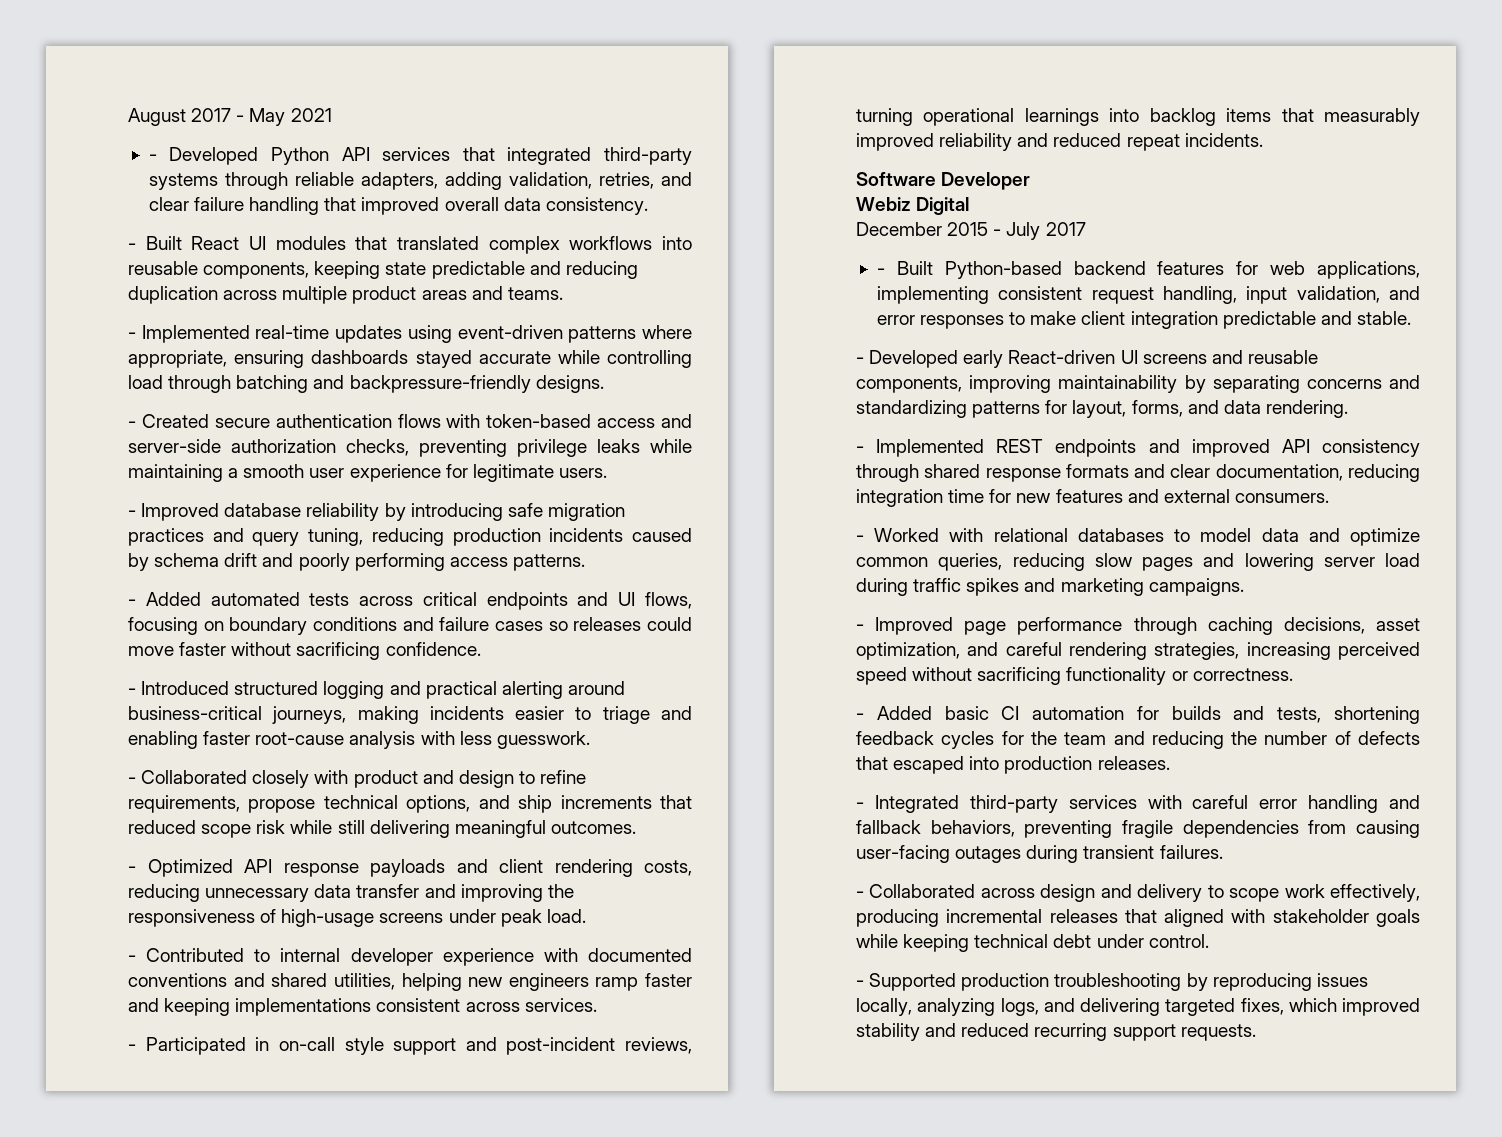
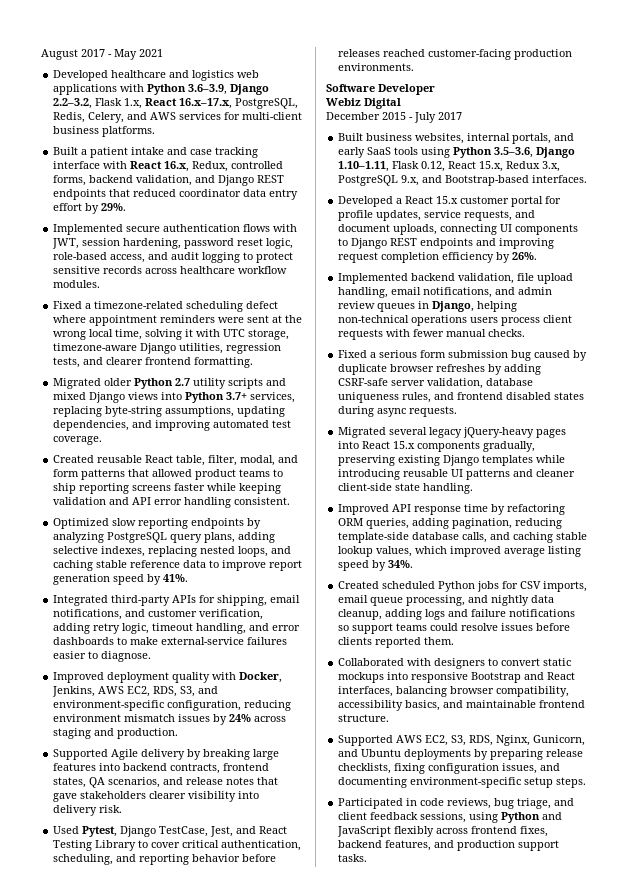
- - Developed Python API services that integrated third-party systems through reliable adapters, adding validation, retries, and clear failure handling that improved overall data consistency.
- - Built React UI modules that translated complex workflows into reusable components, keeping state predictable and reducing duplication across multiple product areas and teams.
- - Implemented real-time updates using event-driven patterns where appropriate, ensuring dashboards stayed accurate while controlling load through batching and backpressure-friendly designs.
- - Created secure authentication flows with token-based access and server-side authorization checks, preventing privilege leaks while maintaining a smooth user experience for legitimate users.
- - Improved database reliability by introducing safe migration practices and query tuning, reducing production incidents caused by schema drift and poorly performing access patterns.
- - Added automated tests across critical endpoints and UI flows, focusing on boundary conditions and failure cases so releases could move faster without sacrificing confidence.
- - Introduced structured logging and practical alerting around business-critical journeys, making incidents easier to triage and enabling faster root-cause analysis with less guesswork.
- - Collaborated closely with product and design to refine requirements, propose technical options, and ship increments that reduced scope risk while still delivering meaningful outcomes.
- - Optimized API response payloads and client rendering costs, reducing unnecessary data transfer and improving the responsiveness of high-usage screens under peak load.
- - Contributed to internal developer experience with documented conventions and shared utilities, helping new engineers ramp faster and keeping implementations consistent across services.
- - Participated in on-call style support and post-incident reviews, turning operational learnings into backlog items that measurably improved reliability and reduced repeat incidents.
+ Developed healthcare and logistics web applications with Python 3.6–3.9, Django 2.2–3.2, Flask 1.x, React 16.x–17.x, PostgreSQL, Redis, Celery, and AWS services for multi-client business platforms.
+ Built a patient intake and case tracking interface with React 16.x, Redux, controlled forms, backend validation, and Django REST endpoints that reduced coordinator data entry effort by 29%.
+ Implemented secure authentication flows with JWT, session hardening, password reset logic, role-based access, and audit logging to protect sensitive records across healthcare workflow modules.
+ Fixed a timezone-related scheduling defect where appointment reminders were sent at the wrong local time, solving it with UTC storage, timezone-aware Django utilities, regression tests, and clearer frontend formatting.
+ Migrated older Python 2.7 utility scripts and mixed Django views into Python 3.7+ services, replacing byte-string assumptions, updating dependencies, and improving automated test coverage.
+ Created reusable React table, filter, modal, and form patterns that allowed product teams to ship reporting screens faster while keeping validation and API error handling consistent.
+ Optimized slow reporting endpoints by analyzing PostgreSQL query plans, adding selective indexes, replacing nested loops, and caching stable reference data to improve report generation speed by 41%.
+ Integrated third-party APIs for shipping, email notifications, and customer verification, adding retry logic, timeout handling, and error dashboards to make external-service failures easier to diagnose.
+ Improved deployment quality with Docker, Jenkins, AWS EC2, RDS, S3, and environment-specific configuration, reducing environment mismatch issues by 24% across staging and production.
+ Supported Agile delivery by breaking large features into backend contracts, frontend states, QA scenarios, and release notes that gave stakeholders clearer visibility into delivery risk.
+ Used Pytest, Django TestCase, Jest, and React Testing Library to cover critical authentication, scheduling, and reporting behavior before releases reached customer-facing production environments.
- - Built Python-based backend features for web applications, implementing consistent request handling, input validation, and error responses to make client integration predictable and stable.
- - Developed early React-driven UI screens and reusable components, improving maintainability by separating concerns and standardizing patterns for layout, forms, and data rendering.
- - Implemented REST endpoints and improved API consistency through shared response formats and clear documentation, reducing integration time for new features and external consumers.
- - Worked with relational databases to model data and optimize common queries, reducing slow pages and lowering server load during traffic spikes and marketing campaigns.
- - Improved page performance through caching decisions, asset optimization, and careful rendering strategies, increasing perceived speed without sacrificing functionality or correctness.
- - Added basic CI automation for builds and tests, shortening feedback cycles for the team and reducing the number of defects that escaped into production releases.
- - Integrated third-party services with careful error handling and fallback behaviors, preventing fragile dependencies from causing user-facing outages during transient failures.
- - Collaborated across design and delivery to scope work effectively, producing incremental releases that aligned with stakeholder goals while keeping technical debt under control.
- - Supported production troubleshooting by reproducing issues locally, analyzing logs, and delivering targeted fixes, which improved stability and reduced recurring support requests.
+ Built business websites, internal portals, and early SaaS tools using Python 3.5–3.6, Django 1.10–1.11, Flask 0.12, React 15.x, Redux 3.x, PostgreSQL 9.x, and Bootstrap-based interfaces.
+ Developed a React 15.x customer portal for profile updates, service requests, and document uploads, connecting UI components to Django REST endpoints and improving request completion efficiency by 26%.
+ Implemented backend validation, file upload handling, email notifications, and admin review queues in Django, helping non-technical operations users process client requests with fewer manual checks.
+ Fixed a serious form submission bug caused by duplicate browser refreshes by adding CSRF-safe server validation, database uniqueness rules, and frontend disabled states during async requests.
+ Migrated several legacy jQuery-heavy pages into React 15.x components gradually, preserving existing Django templates while introducing reusable UI patterns and cleaner client-side state handling.
+ Improved API response time by refactoring ORM queries, adding pagination, reducing template-side database calls, and caching stable lookup values, which improved average listing speed by 34%.
+ Created scheduled Python jobs for CSV imports, email queue processing, and nightly data cleanup, adding logs and failure notifications so support teams could resolve issues before clients reported them.
+ Collaborated with designers to convert static mockups into responsive Bootstrap and React interfaces, balancing browser compatibility, accessibility basics, and maintainable frontend structure.
+ Supported AWS EC2, S3, RDS, Nginx, Gunicorn, and Ubuntu deployments by preparing release checklists, fixing configuration issues, and documenting environment-specific setup steps.
+ Participated in code reviews, bug triage, and client feedback sessions, using Python and JavaScript flexibly across frontend fixes, backend features, and production support tasks.

